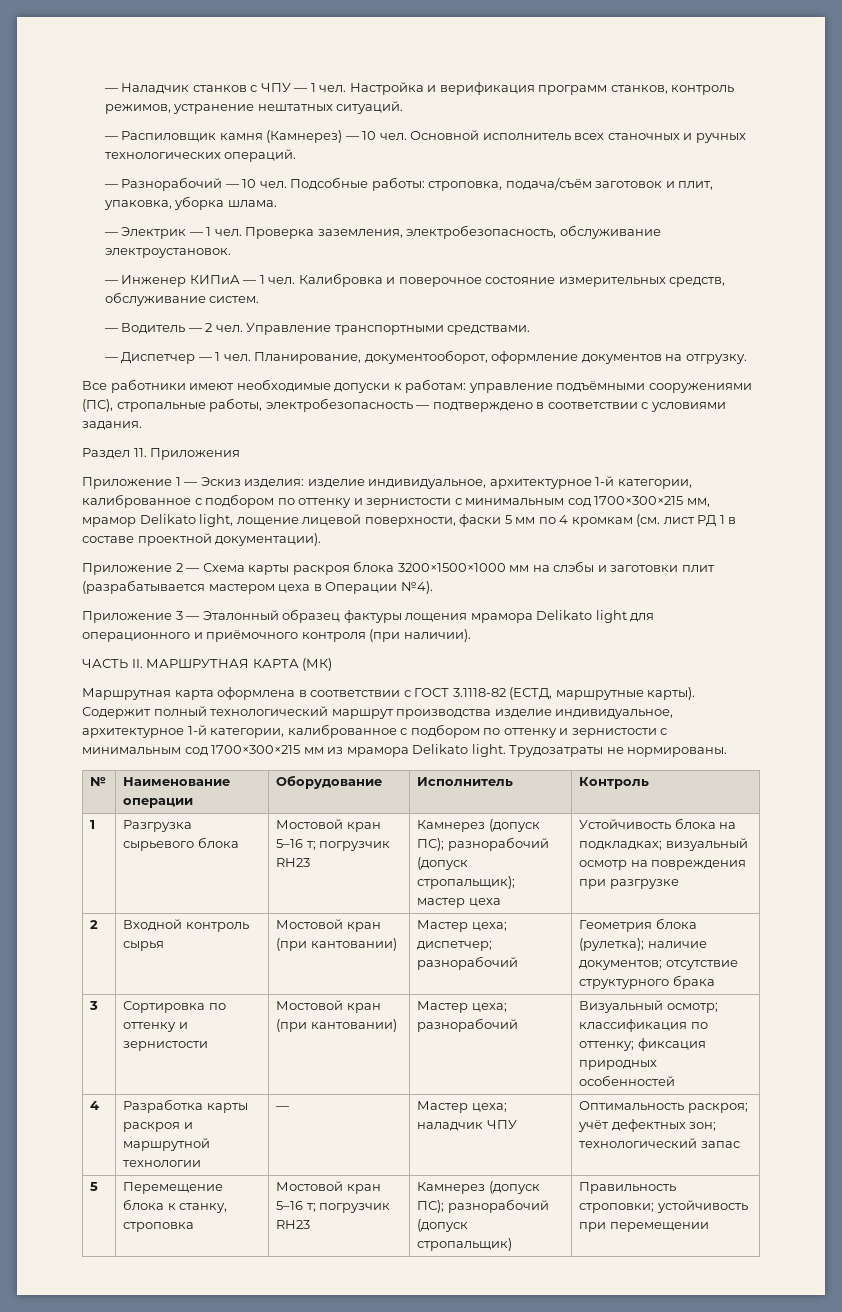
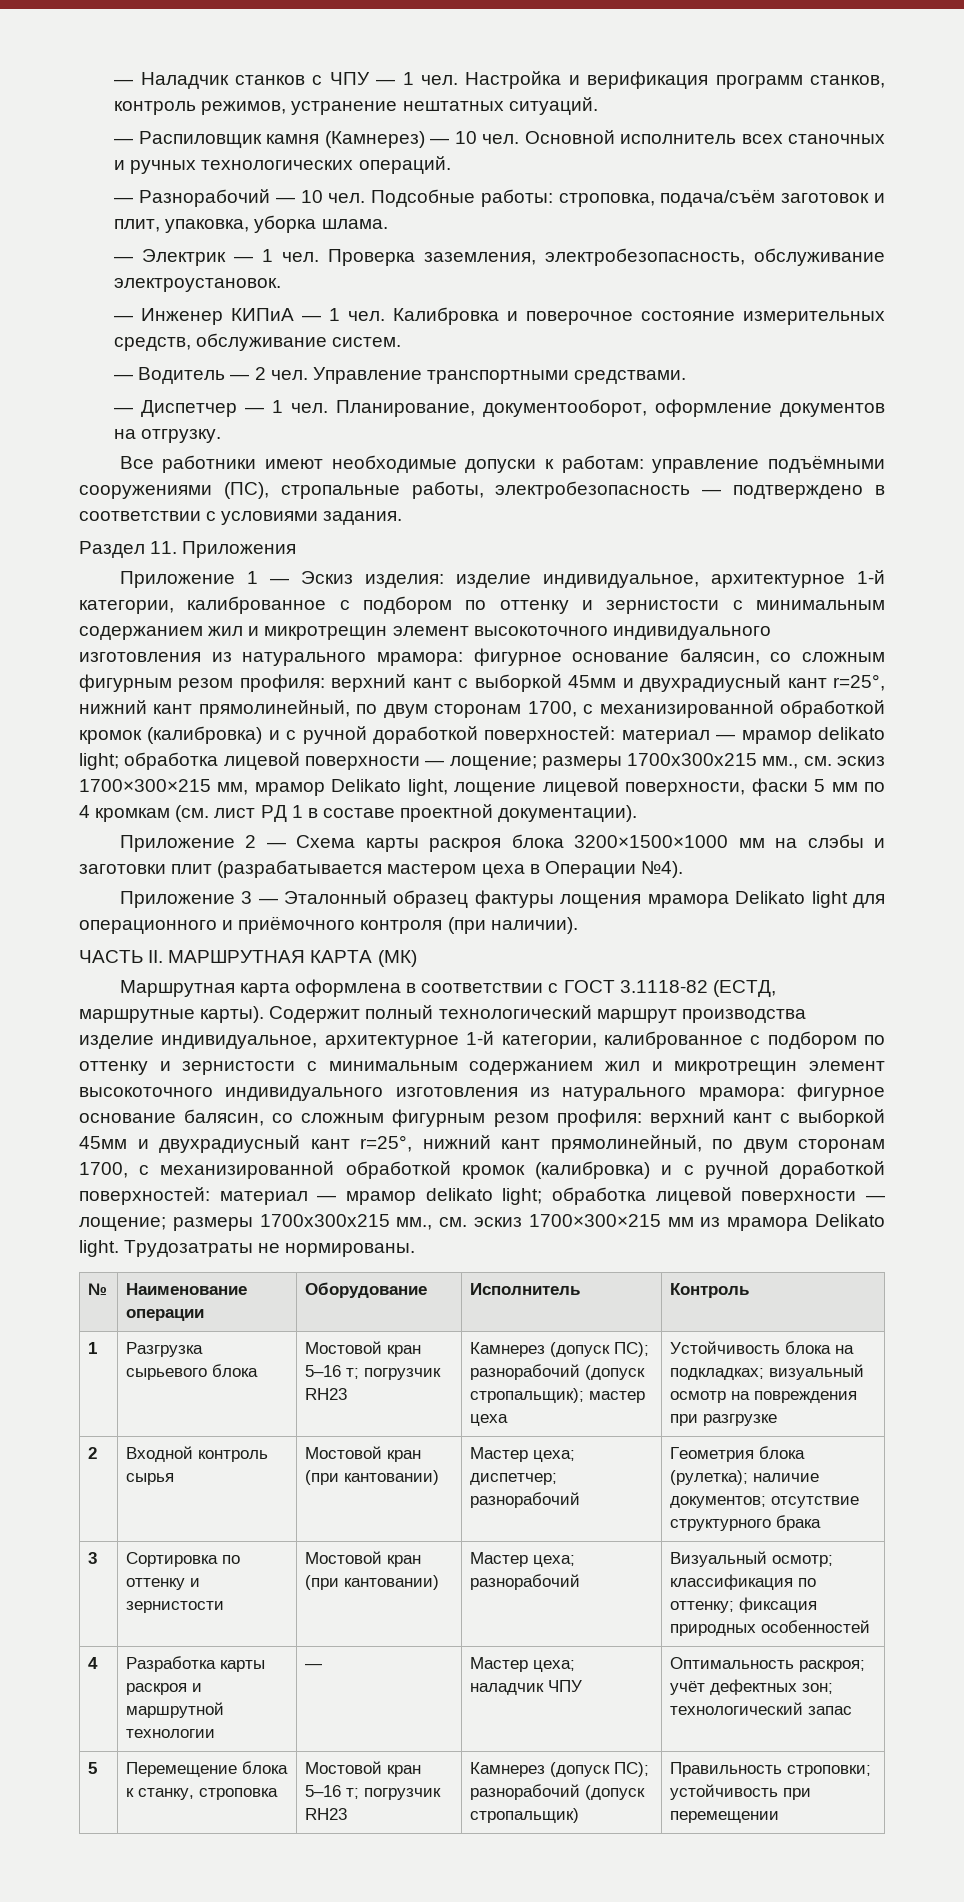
- Приложение 1 — Эскиз изделия: изделие индивидуальное, архитектурное 1-й категории, калиброванное с подбором по оттенку и зернистости с минимальным сод 1700×300×215 мм, мрамор Delikato light, лощение лицевой поверхности, фаски 5 мм по 4 кромкам (см. лист РД 1 в составе проектной документации).
+ Приложение 1 — Эскиз изделия: изделие индивидуальное, архитектурное 1-й категории, калиброванное с подбором по оттенку и зернистости с минимальным содержанием жил и микротрещин элемент высокоточного индивидуального изготовления из натурального мрамора: фигурное основание балясин, со сложным фигурным резом профиля: верхний кант с выборкой 45мм и двухрадиусный кант r=25°, нижний кант прямолинейный, по двум сторонам 1700, с механизированной обработкой кромок (калибровка) и с ручной доработкой поверхностей: материал — мрамор delikato light; обработка лицевой поверхности — лощение; размеры 1700х300х215 мм., см. эскиз 1700×300×215 мм, мрамор Delikato light, лощение лицевой поверхности, фаски 5 мм по 4 кромкам (см. лист РД 1 в составе проектной документации).
- Содержит полный технологический маршрут производства изделие индивидуальное, архитектурное 1-й категории, калиброванное с подбором по оттенку и зернистости с минимальным сод 1700×300×215 мм из мрамора Delikato light.
+ Содержит полный технологический маршрут производства изделие индивидуальное, архитектурное 1-й категории, калиброванное с подбором по оттенку и зернистости с минимальным содержанием жил и микротрещин элемент высокоточного индивидуального изготовления из натурального мрамора: фигурное основание балясин, со сложным фигурным резом профиля: верхний кант с выборкой 45мм и двухрадиусный кант r=25°, нижний кант прямолинейный, по двум сторонам 1700, с механизированной обработкой кромок (калибровка) и с ручной доработкой поверхностей: материал — мрамор delikato light; обработка лицевой поверхности — лощение; размеры 1700х300х215 мм., см. эскиз 1700×300×215 мм из мрамора Delikato light.

